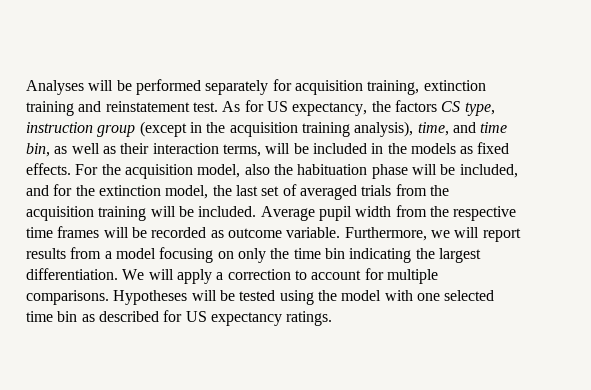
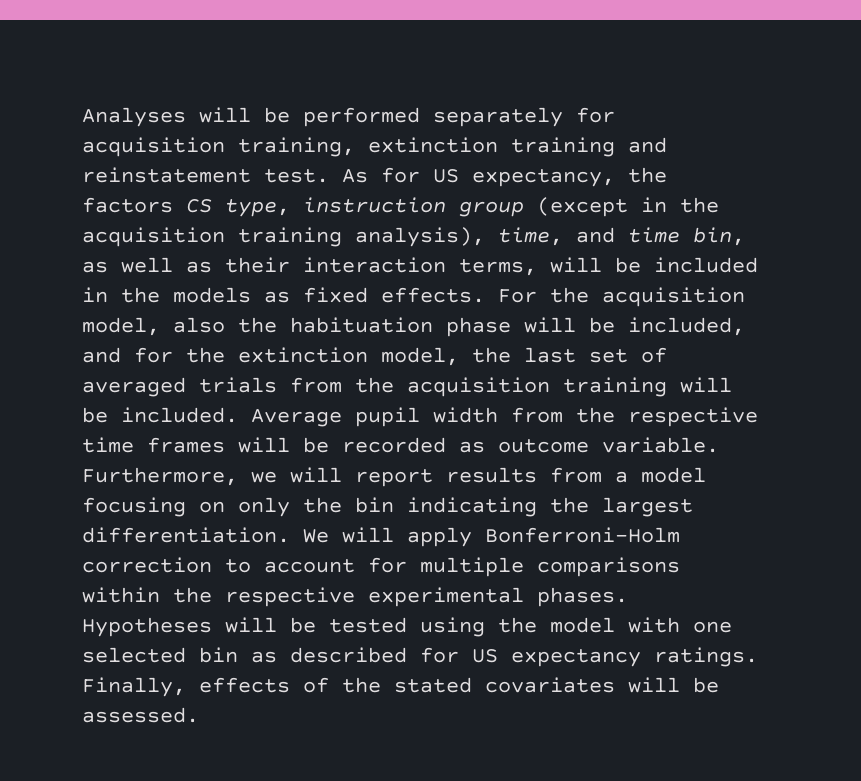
- Furthermore, we will report results from a model focusing on only the time bin indicating the largest differentiation.
+ Furthermore, we will report results from a model focusing on only the bin indicating the largest differentiation.
- We will apply a correction to account for multiple comparisons.
+ We will apply Bonferroni-Holm correction to account for multiple comparisons within the respective experimental phases.
- Hypotheses will be tested using the model with one selected time bin as described for US expectancy ratings.
+ Hypotheses will be tested using the model with one selected bin as described for US expectancy ratings.
+ Finally, effects of the stated covariates will be assessed.

